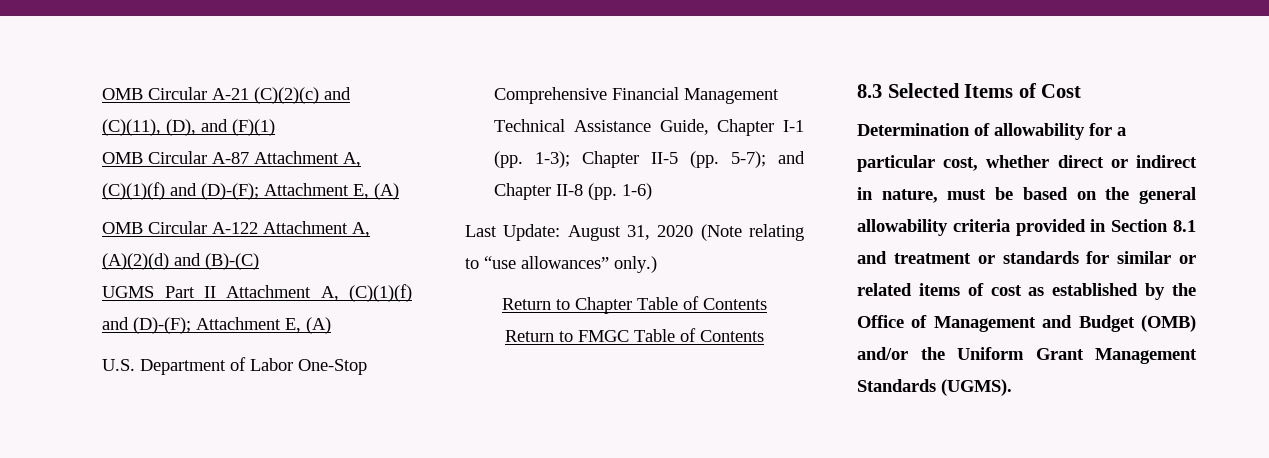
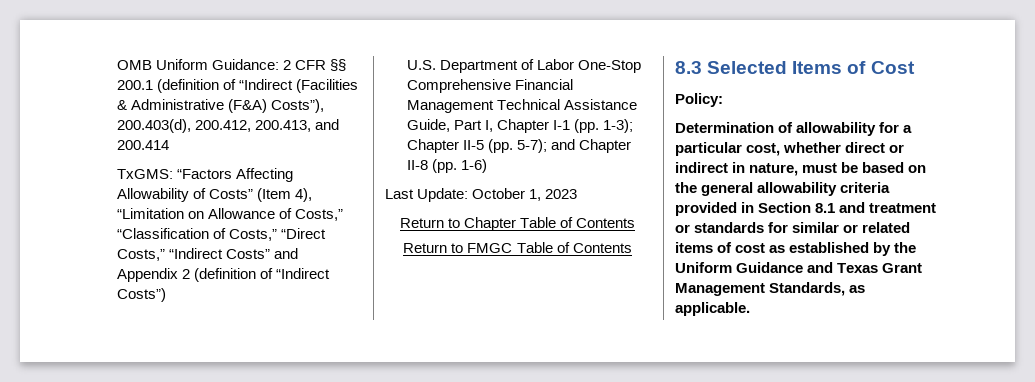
- OMB Circular A-21 (C)(2)(c) and (C)(11), (D), and (F)(1)
- OMB Circular A-87 Attachment A, (C)(1)(f) and (D)-(F); Attachment E, (A)
- OMB Circular A-122 Attachment A, (A)(2)(d) and (B)-(C)
- UGMS Part II Attachment A, (C)(1)(f) and (D)-(F); Attachment E, (A)
+ OMB Uniform Guidance: 2 CFR §§ 200.1 (definition of “Indirect (Facilities & Administrative (F&A) Costs”), 200.403(d), 200.412, 200.413, and 200.414
+ TxGMS: “Factors Affecting Allowability of Costs” (Item 4), “Limitation on Allowance of Costs,” “Classification of Costs,” “Direct Costs,” “Indirect Costs” and Appendix 2 (definition of “Indirect Costs”)
- U.S. Department of Labor One-Stop Comprehensive Financial Management Technical Assistance Guide, Chapter I-1 (pp. 1-3); Chapter II-5 (pp. 5-7); and Chapter II-8 (pp. 1-6)
+ U.S. Department of Labor One-Stop Comprehensive Financial Management Technical Assistance Guide, Part I, Chapter I-1 (pp. 1-3); Chapter II-5 (pp. 5-7); and Chapter II-8 (pp. 1-6)
- Last Update: August 31, 2020 (Note relating to “use allowances” only.)
+ Last Update: October 1, 2023
+ Policy:
- Determination of allowability for a particular cost, whether direct or indirect in nature, must be based on the general allowability criteria provided in Section 8.1 and treatment or standards for similar or related items of cost as established by the Office of Management and Budget (OMB) and/or the Uniform Grant Management Standards (UGMS).
+ Determination of allowability for a particular cost, whether direct or indirect in nature, must be based on the general allowability criteria provided in Section 8.1 and treatment or standards for similar or related items of cost as established by the Uniform Guidance and Texas Grant Management Standards, as applicable.

